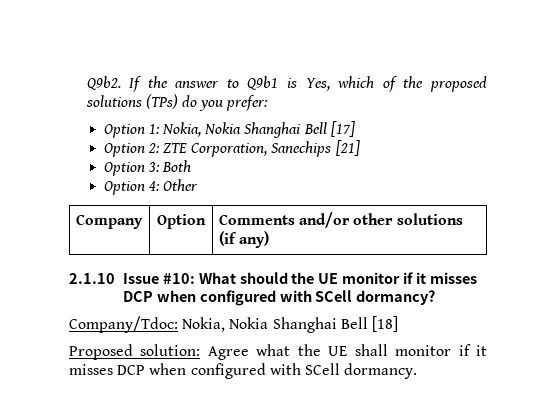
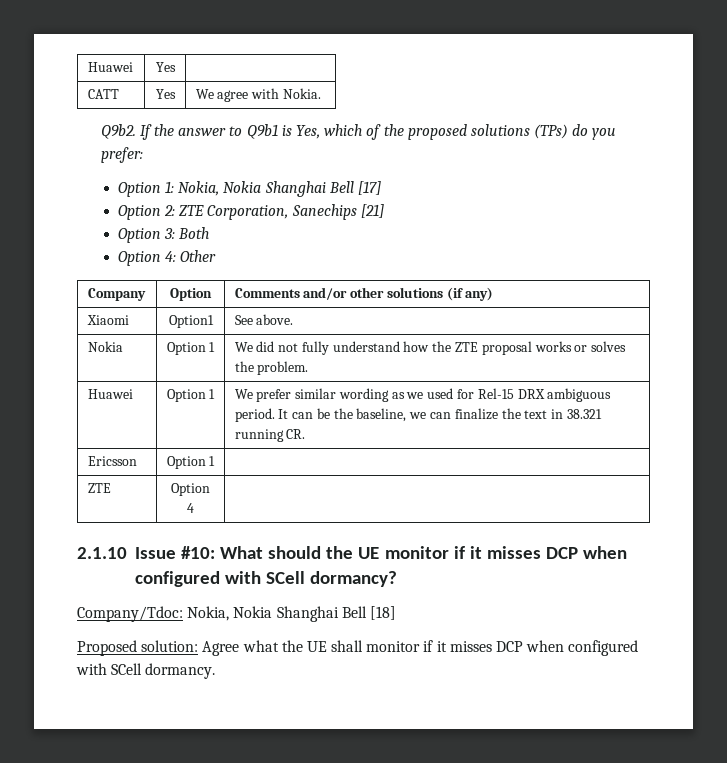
+ Huawei | Yes |
+ CATT | Yes | We agree with Nokia.
+ Xiaomi | Option1 | See above.
+ Nokia | Option 1 | We did not fully understand how the ZTE proposal works or solves the problem.
+ Huawei | Option 1 | We prefer similar wording as we used for Rel-15 DRX ambiguous period. It can be the baseline, we can finalize the text in 38.321 running CR.
+ Ericsson | Option 1 |
+ ZTE | Option 4 |

